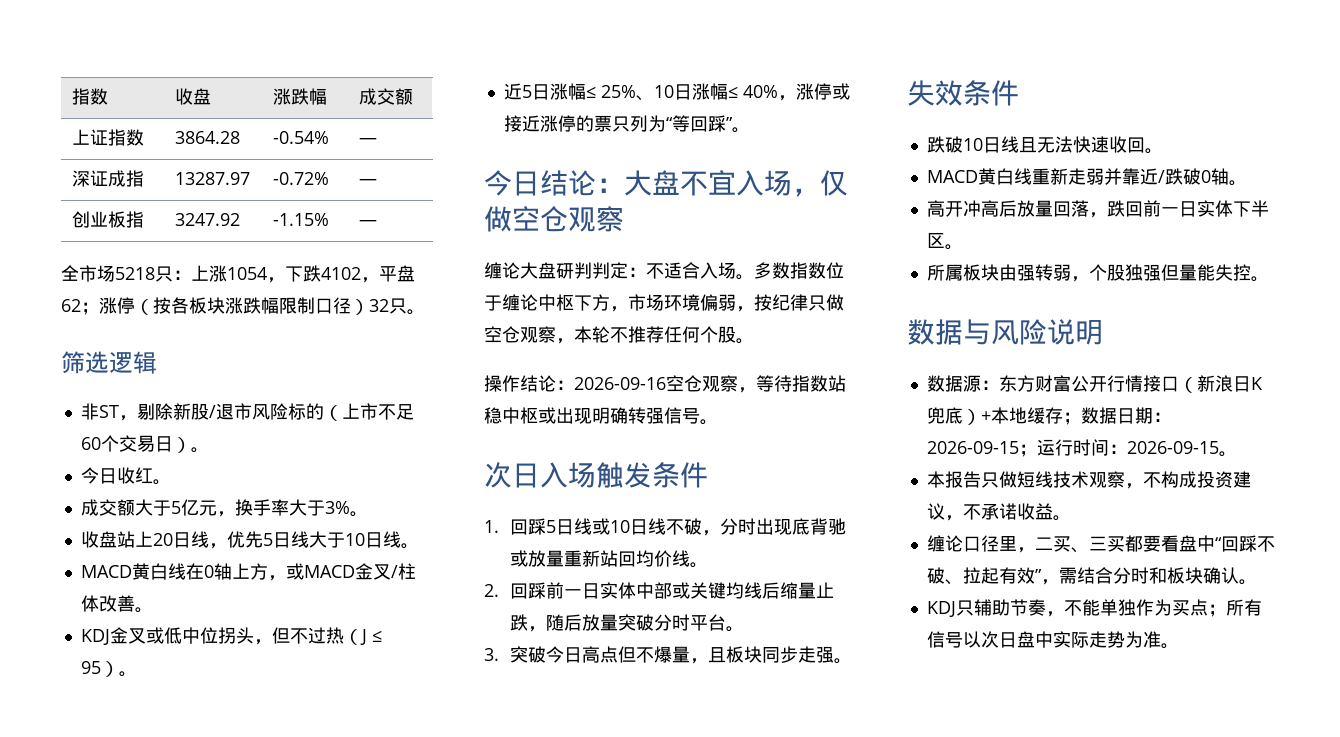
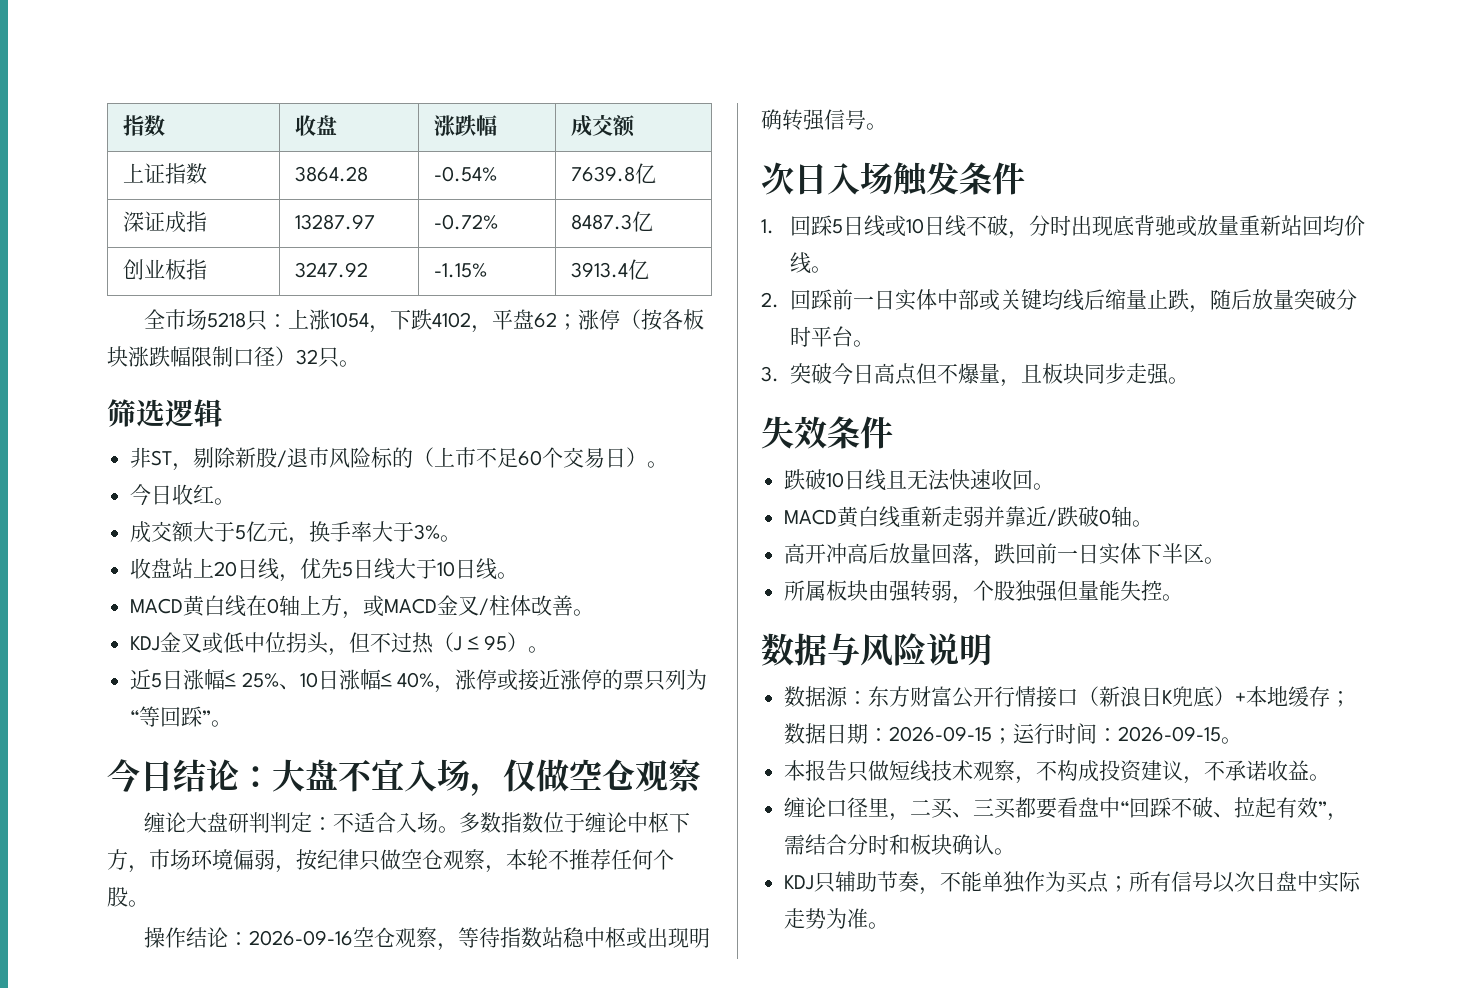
- 上证指数 | 3864.28 | -0.54% | —
+ 上证指数 | 3864.28 | -0.54% | 7639.8亿
- 深证成指 | 13287.97 | -0.72% | —
+ 深证成指 | 13287.97 | -0.72% | 8487.3亿
- 创业板指 | 3247.92 | -1.15% | —
+ 创业板指 | 3247.92 | -1.15% | 3913.4亿

